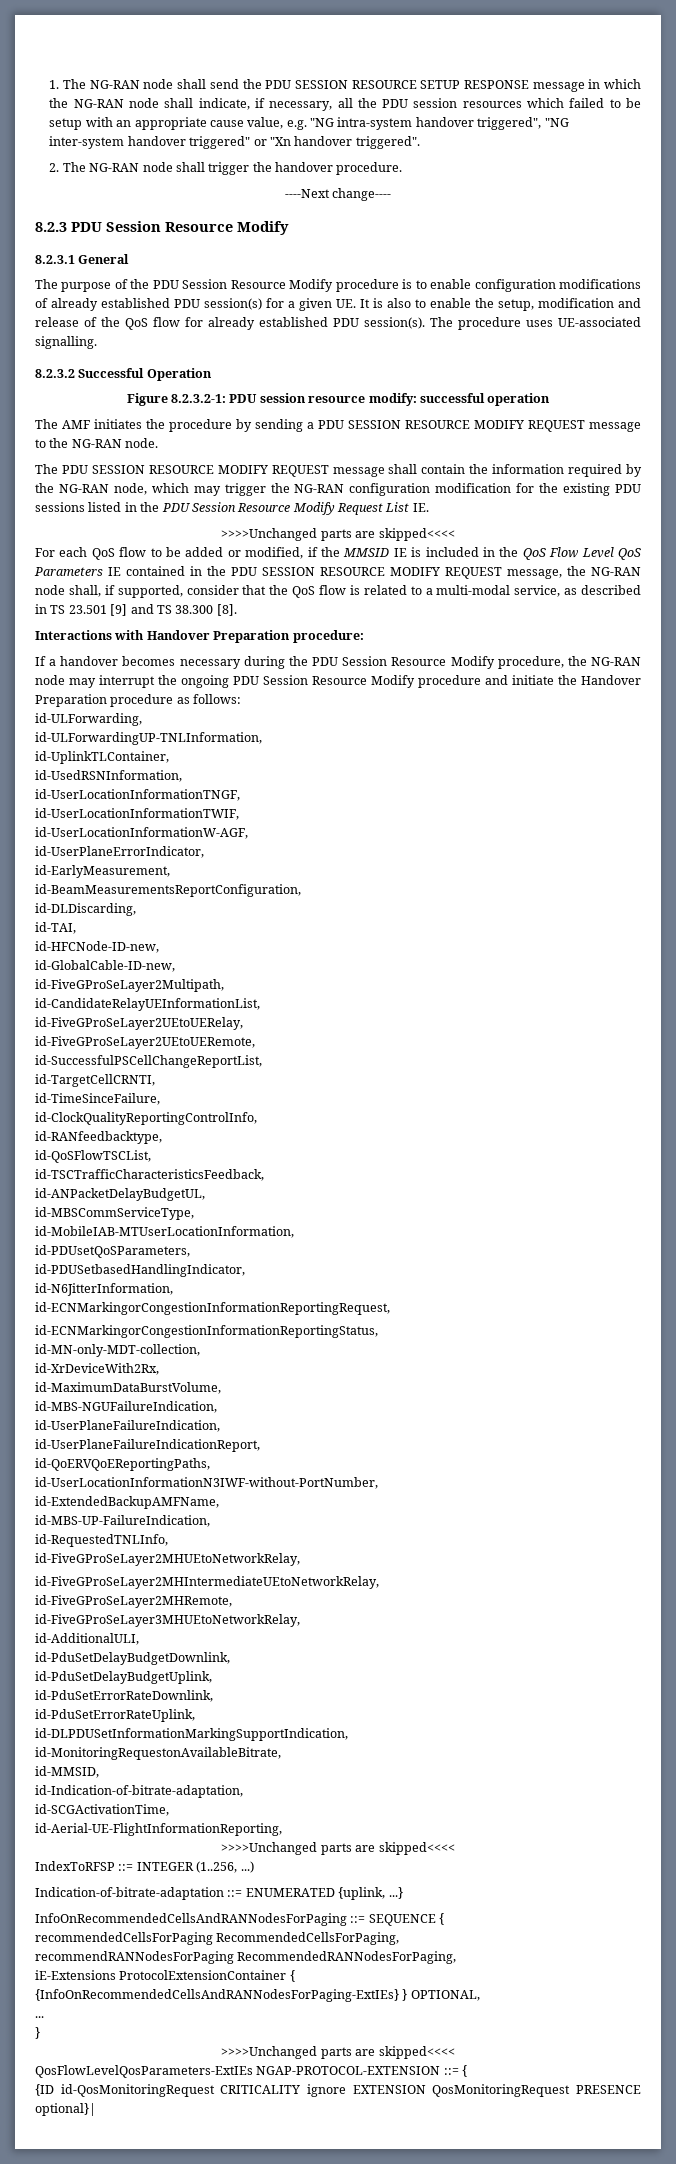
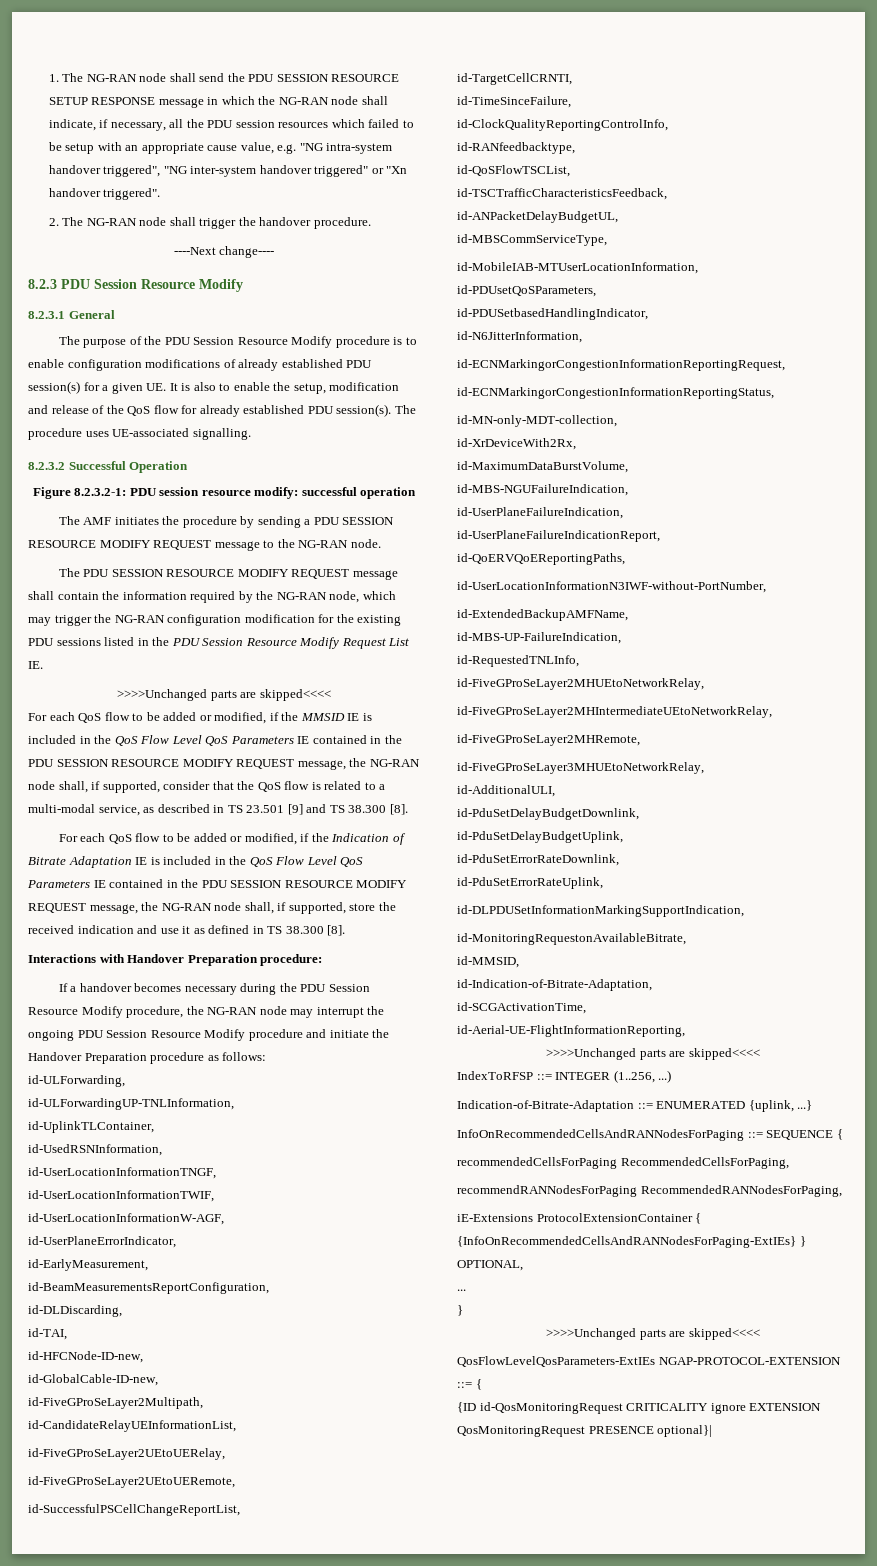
+ For each QoS flow to be added or modified, if the Indication of Bitrate Adaptation IE is included in the QoS Flow Level QoS Parameters IE contained in the PDU SESSION RESOURCE MODIFY REQUEST message, the NG-RAN node shall, if supported, store the received indication and use it as defined in TS 38.300 [8].
- id-Indication-of-bitrate-adaptation,
+ id-Indication-of-Bitrate-Adaptation,
- Indication-of-bitrate-adaptation ::= ENUMERATED {uplink, ...}
+ Indication-of-Bitrate-Adaptation ::= ENUMERATED {uplink, ...}

